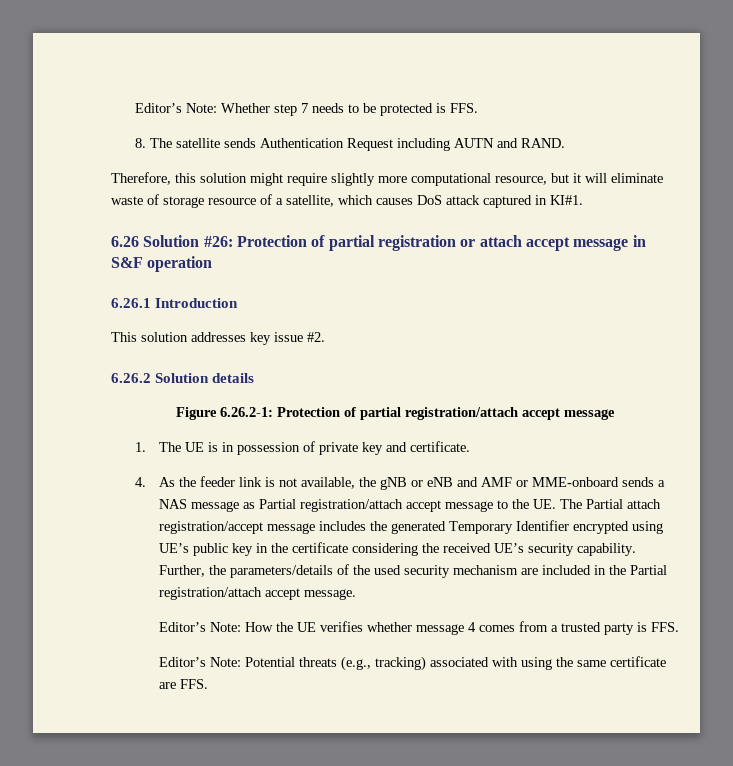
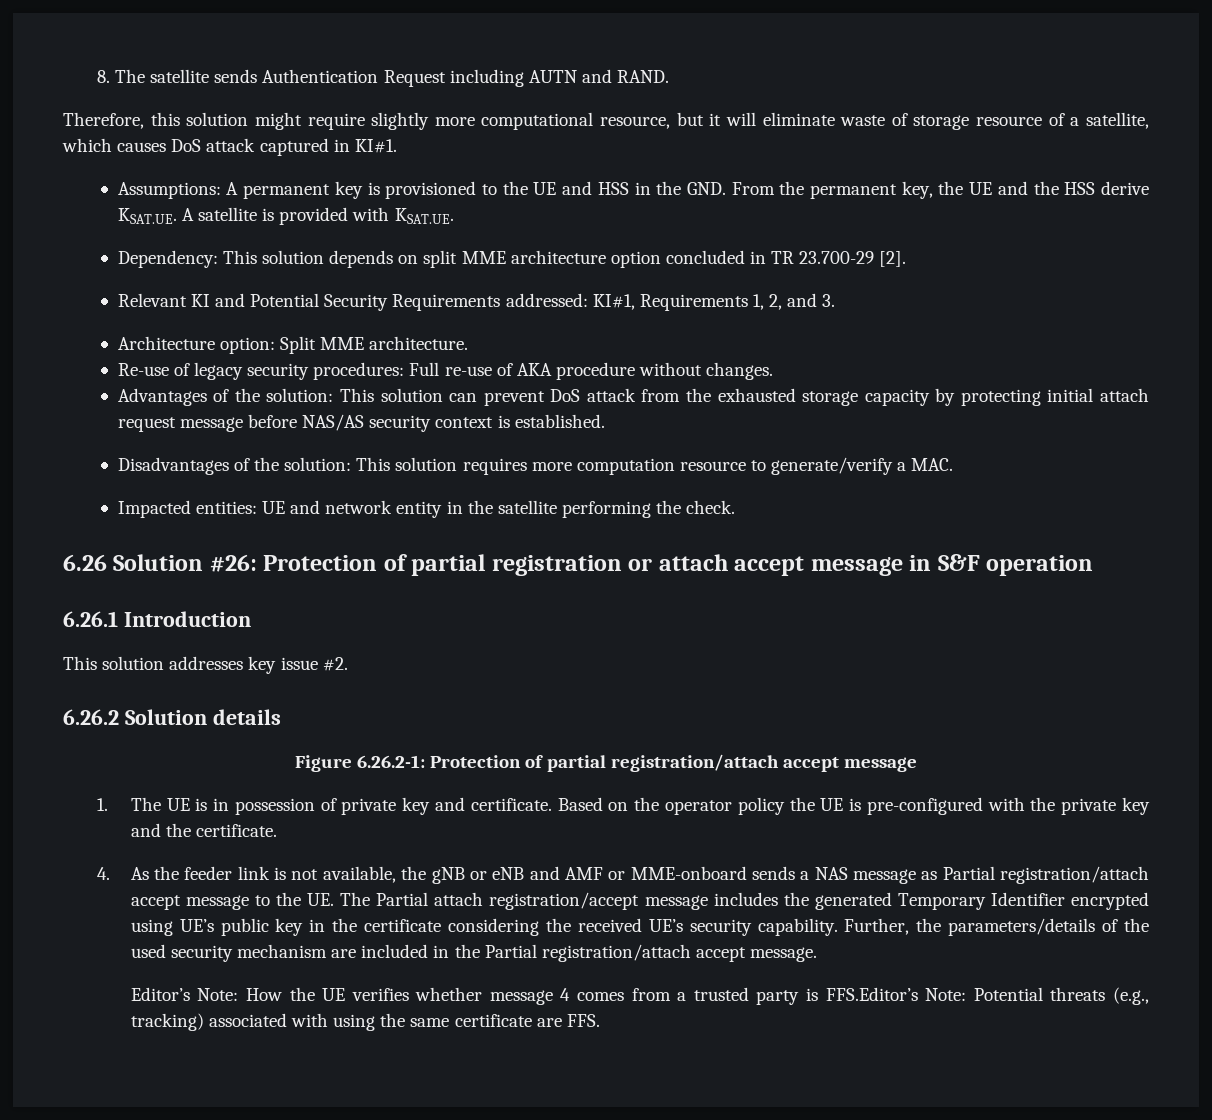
- Editor’s Note: Whether step 7 needs to be protected is FFS.
+ Assumptions: A permanent key is provisioned to the UE and HSS in the GND. From the permanent key, the UE and the HSS derive KSAT.UE. A satellite is provided with KSAT.UE.
+ Dependency: This solution depends on split MME architecture option concluded in TR 23.700-29 [2].
+ Relevant KI and Potential Security Requirements addressed: KI#1, Requirements 1, 2, and 3.
+ Architecture option: Split MME architecture.
+ Re-use of legacy security procedures: Full re-use of AKA procedure without changes.
+ Advantages of the solution: This solution can prevent DoS attack from the exhausted storage capacity by protecting initial attach request message before NAS/AS security context is established.
+ Disadvantages of the solution: This solution requires more computation resource to generate/verify a MAC.
+ Impacted entities: UE and network entity in the satellite performing the check.
+ Based on the operator policy the UE is pre-configured with the private key and the certificate.
- Editor’s Note: How the UE verifies whether message 4 comes from a trusted party is FFS.
- Editor’s Note: Potential threats (e.g., tracking) associated with using the same certificate are FFS.
+ Editor’s Note: How the UE verifies whether message 4 comes from a trusted party is FFS.Editor’s Note: Potential threats (e.g., tracking) associated with using the same certificate are FFS.

